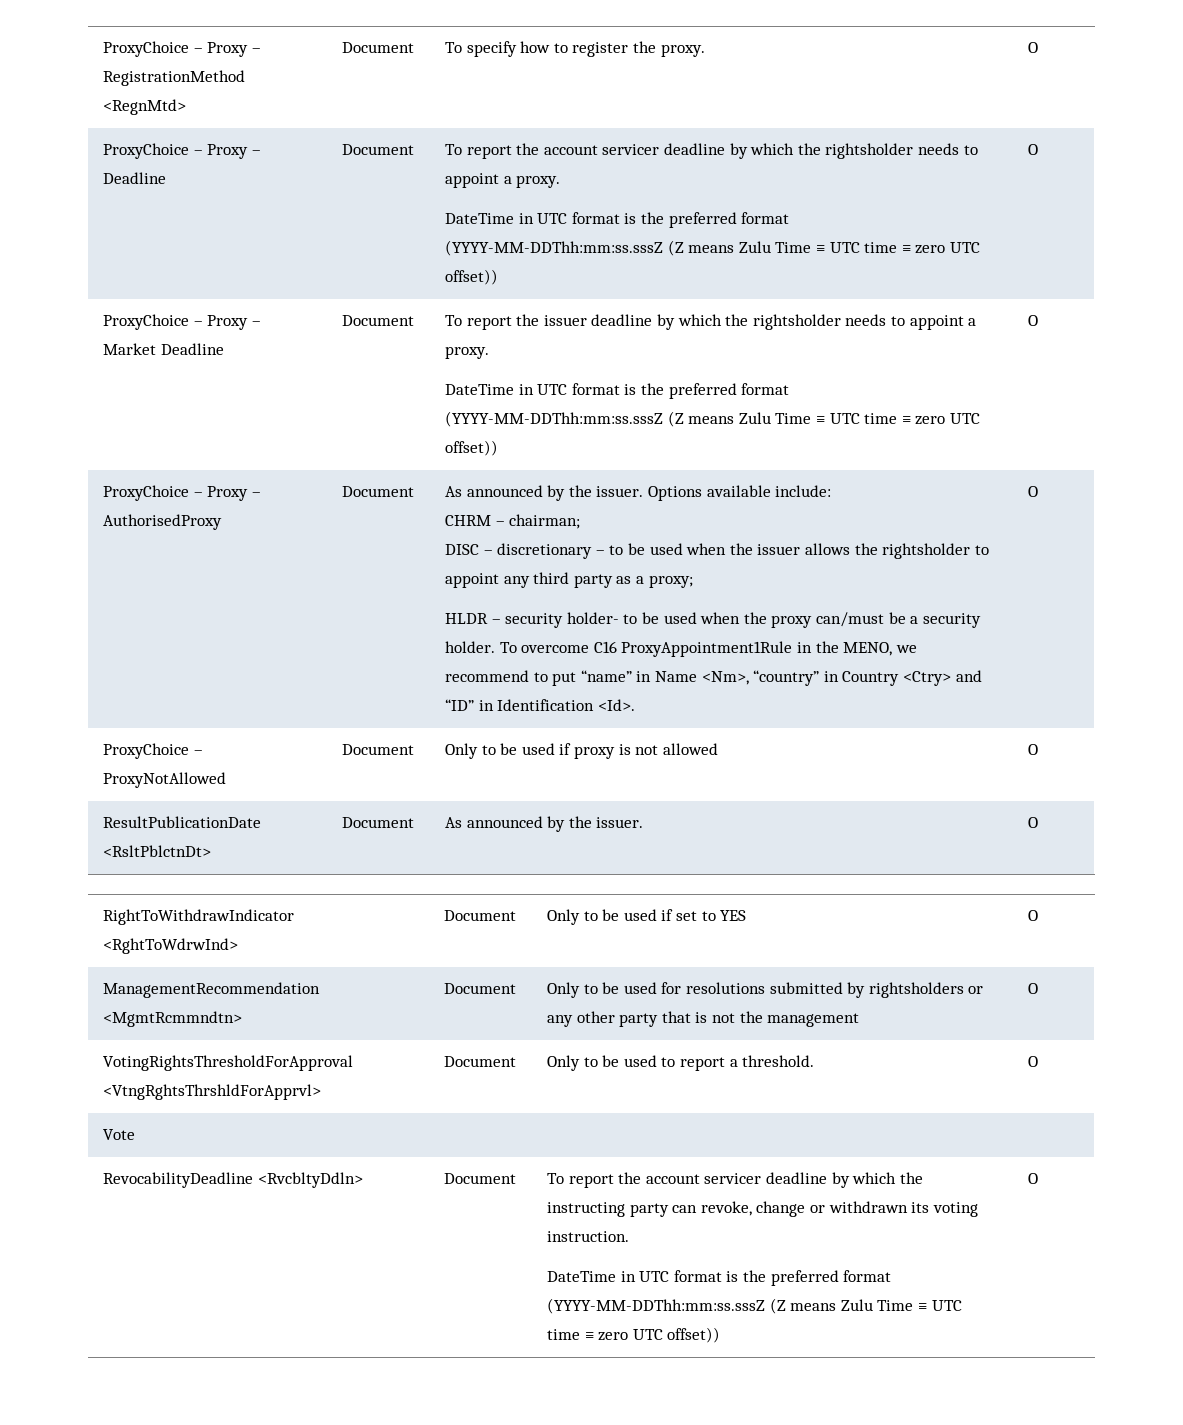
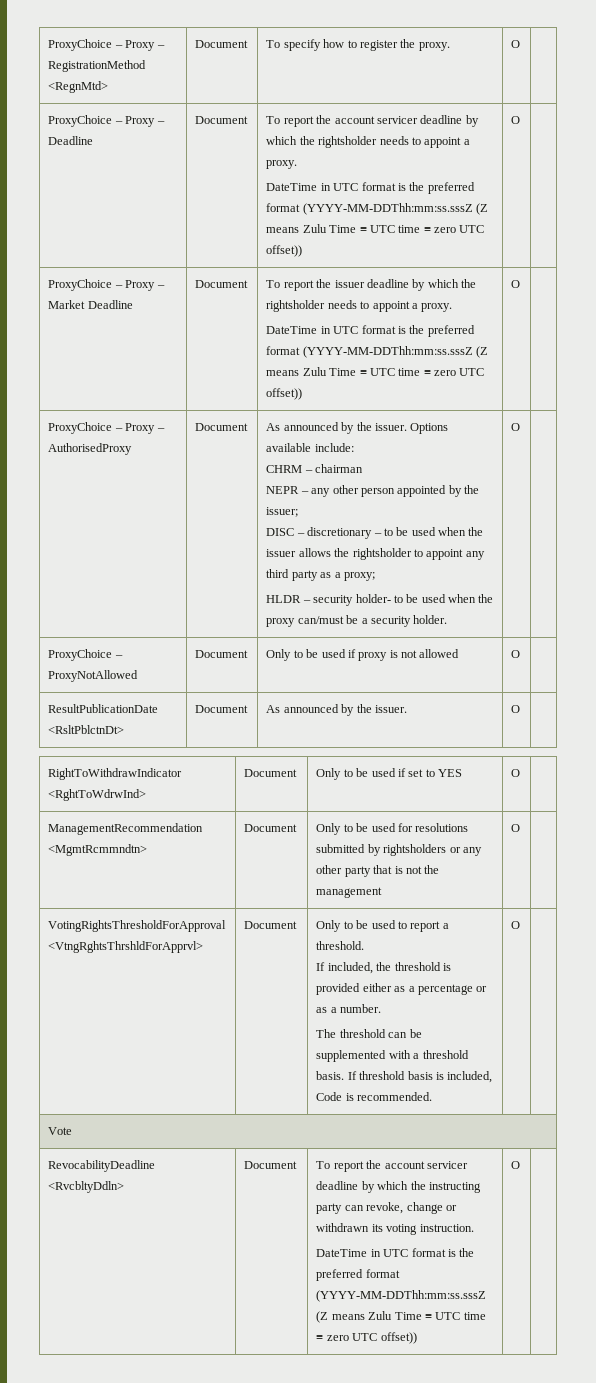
- CHRM – chairman;
+ CHRM – chairman
+ NEPR – any other person appointed by the issuer;
- To overcome C16 ProxyAppointment1Rule in the MENO, we recommend to put “name” in Name <Nm>, “country” in Country <Ctry> and “ID” in Identification <Id>.
+ If included, the threshold is provided either as a percentage or as a number.
+ The threshold can be supplemented with a threshold basis. If threshold basis is included, Code is recommended.

